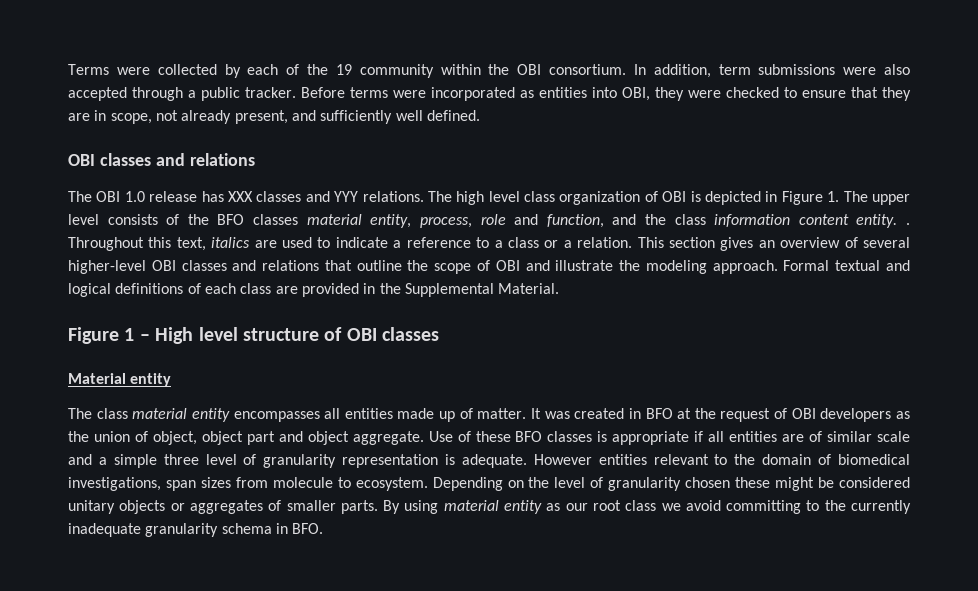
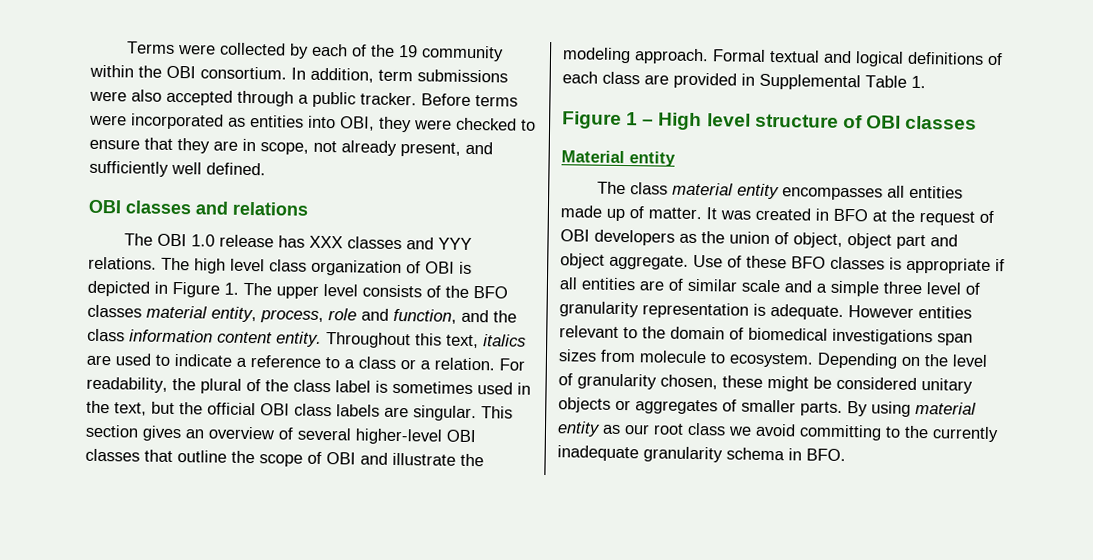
- The high level class organization of OBI is depicted in Figure 1. The upper level consists of the BFO classes material entity, process, role and function, and the class information content entity. .
+ The high level class organization of OBI is depicted in Figure 1. The upper level consists of the BFO classes material entity, process, role and function, and the class information content entity.
+ For readability, the plural of the class label is sometimes used in the text, but the official OBI class labels are singular.
- This section gives an overview of several higher-level OBI classes and relations that outline the scope of OBI and illustrate the modeling approach.
+ This section gives an overview of several higher-level OBI classes that outline the scope of OBI and illustrate the modeling approach.
- Formal textual and logical definitions of each class are provided in the Supplemental Material.
+ Formal textual and logical definitions of each class are provided in Supplemental Table 1.
- However entities relevant to the domain of biomedical investigations, span sizes from molecule to ecosystem.
+ However entities relevant to the domain of biomedical investigations span sizes from molecule to ecosystem.
- Depending on the level of granularity chosen these might be considered unitary objects or aggregates of smaller parts.
+ Depending on the level of granularity chosen, these might be considered unitary objects or aggregates of smaller parts.

